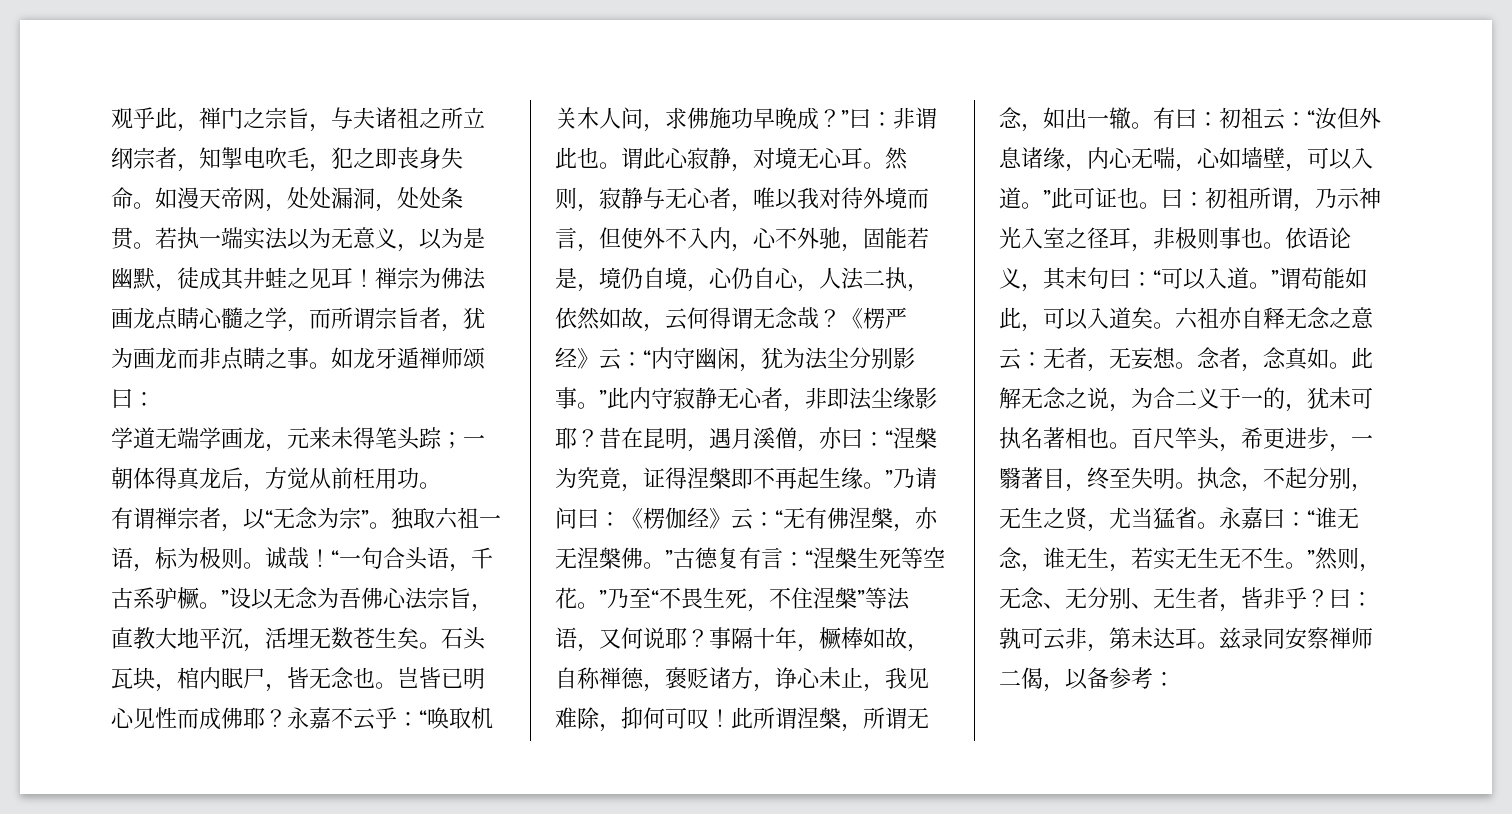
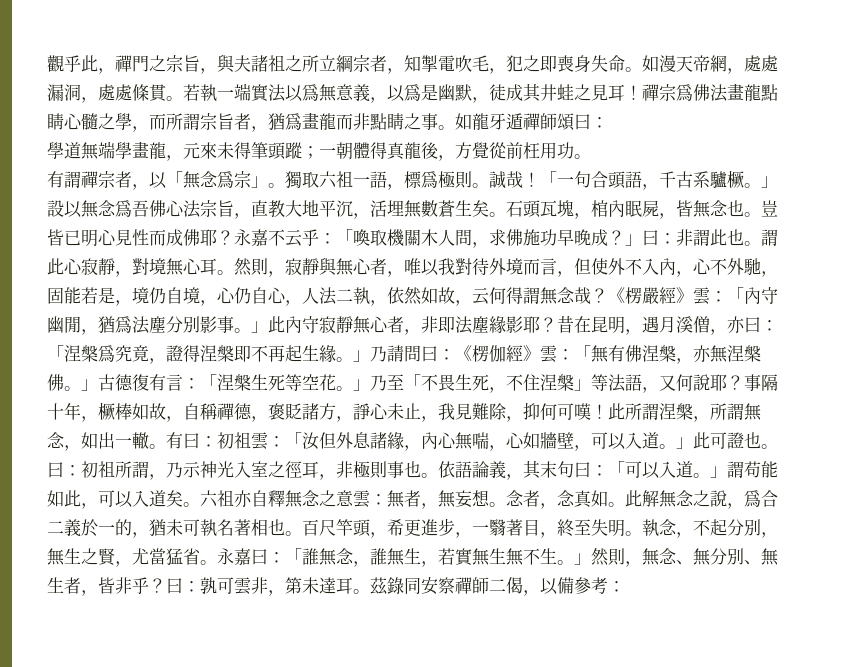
- 观乎此，禅门之宗旨，与夫诸祖之所立纲宗者，知掣电吹毛，犯之即丧身失命。
+ 觀乎此，禪門之宗旨，與夫諸祖之所立綱宗者，知掣電吹毛，犯之即喪身失命。
- 如漫天帝网，处处漏洞，处处条贯。若执一端实法以为无意义，以为是幽默，徒成其井蛙之见耳！禅宗为佛法画龙点睛心髓之学，而所谓宗旨者，犹为画龙而非点睛之事。如龙牙遁禅师颂曰：
- 学道无端学画龙，元来未得笔头踪；一朝体得真龙后，方觉从前枉用功。
+ 如漫天帝網，處處漏洞，處處條貫。若執一端實法以爲無意義，以爲是幽默，徒成其井蛙之見耳！禪宗爲佛法畫龍點睛心髓之學，而所謂宗旨者，猶爲畫龍而非點睛之事。如龍牙遁禪師頌曰：
+ 學道無端學畫龍，元來未得筆頭蹤；一朝體得真龍後，方覺從前枉用功。
- 有谓禅宗者，以“无念为宗”。独取六祖一语，标为极则。诚哉！“一句合头语，千古系驴橛。”设以无念为吾佛心法宗旨，直教大地平沉，活埋无数苍生矣。
+ 有謂禪宗者，以「無念爲宗」。獨取六祖一語，標爲極則。誠哉！「一句合頭語，千古系驢橛。」設以無念爲吾佛心法宗旨，直教大地平沉，活埋無數蒼生矣。
- 石头瓦块，棺内眠尸，皆无念也。岂皆已明心见性而成佛耶？
+ 石頭瓦塊，棺內眠屍，皆無念也。豈皆已明心見性而成佛耶？
- 永嘉不云乎：“唤取机关木人问，求佛施功早晚成？”曰：非谓此也。谓此心寂静，对境无心耳。然则，寂静与无心者，唯以我对待外境而言，但使外不入内，心不外驰，固能若是，境仍自境，心仍自心，人法二执，依然如故，云何得谓无念哉？
+ 永嘉不云乎：「喚取機關木人問，求佛施功早晚成？」曰：非謂此也。謂此心寂靜，對境無心耳。然則，寂靜與無心者，唯以我對待外境而言，但使外不入內，心不外馳，固能若是，境仍自境，心仍自心，人法二執，依然如故，云何得謂無念哉？
- 《楞严经》云：“内守幽闲，犹为法尘分别影事。”此内守寂静无心者，非即法尘缘影耶？
+ 《楞嚴經》雲：「內守幽閒，猶爲法塵分別影事。」此內守寂靜無心者，非即法塵緣影耶？
- 昔在昆明，遇月溪僧，亦曰：“涅槃为究竟，证得涅槃即不再起生缘。”乃请问曰：《楞伽经》云：“无有佛涅槃，亦无涅槃佛。”古德复有言：“涅槃生死等空花。”乃至“不畏生死，不住涅槃”等法语，又何说耶？
+ 昔在昆明，遇月溪僧，亦曰：「涅槃爲究竟，證得涅槃即不再起生緣。」乃請問曰：《楞伽經》雲：「無有佛涅槃，亦無涅槃佛。」古德復有言：「涅槃生死等空花。」乃至「不畏生死，不住涅槃」等法語，又何說耶？
- 事隔十年，橛棒如故，自称禅德，褒贬诸方，诤心未止，我见难除，抑何可叹！此所谓涅槃，所谓无念，如出一辙。
+ 事隔十年，橛棒如故，自稱禪德，褒貶諸方，諍心未止，我見難除，抑何可嘆！此所謂涅槃，所謂無念，如出一轍。
- 有曰：初祖云：“汝但外息诸缘，内心无喘，心如墙壁，可以入道。”此可证也。
+ 有曰：初祖雲：「汝但外息諸緣，內心無喘，心如牆壁，可以入道。」此可證也。
- 曰：初祖所谓，乃示神光入室之径耳，非极则事也。
+ 曰：初祖所謂，乃示神光入室之徑耳，非極則事也。
- 依语论义，其末句曰：“可以入道。”谓苟能如此，可以入道矣。
+ 依語論義，其末句曰：「可以入道。」謂苟能如此，可以入道矣。
- 六祖亦自释无念之意云：无者，无妄想。
+ 六祖亦自釋無念之意雲：無者，無妄想。
- 此解无念之说，为合二义于一的，犹未可执名著相也。
+ 此解無念之說，爲合二義於一的，猶未可執名著相也。
- 百尺竿头，希更进步，一翳著目，终至失明。
+ 百尺竿頭，希更進步，一翳著目，終至失明。
- 执念，不起分别，无生之贤，尤当猛省。永嘉曰：“谁无念，谁无生，若实无生无不生。”然则，无念、无分别、无生者，皆非乎？
+ 執念，不起分別，無生之賢，尤當猛省。永嘉曰：「誰無念，誰無生，若實無生無不生。」然則，無念、無分別、無生者，皆非乎？
- 曰：孰可云非，第未达耳。兹录同安察禅师二偈，以备参考：
+ 曰：孰可雲非，第未達耳。茲錄同安察禪師二偈，以備參考：

